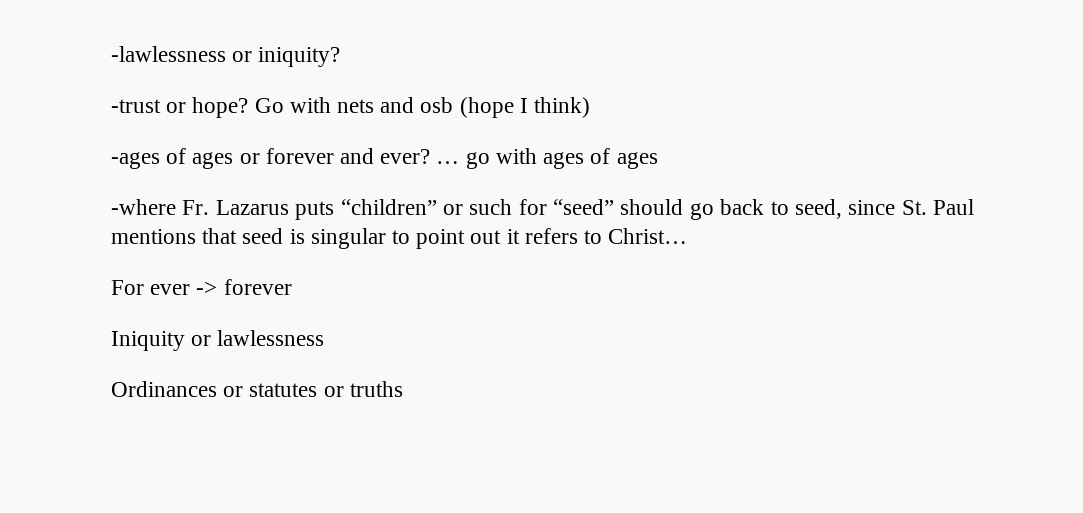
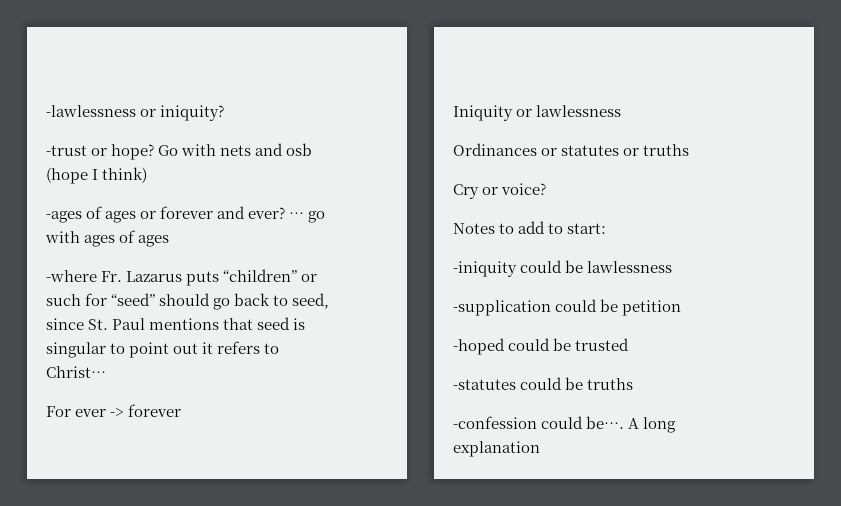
+ Cry or voice?
+ Notes to add to start:
+ -iniquity could be lawlessness
+ -supplication could be petition
+ -hoped could be trusted
+ -statutes could be truths
+ -confession could be…. A long explanation

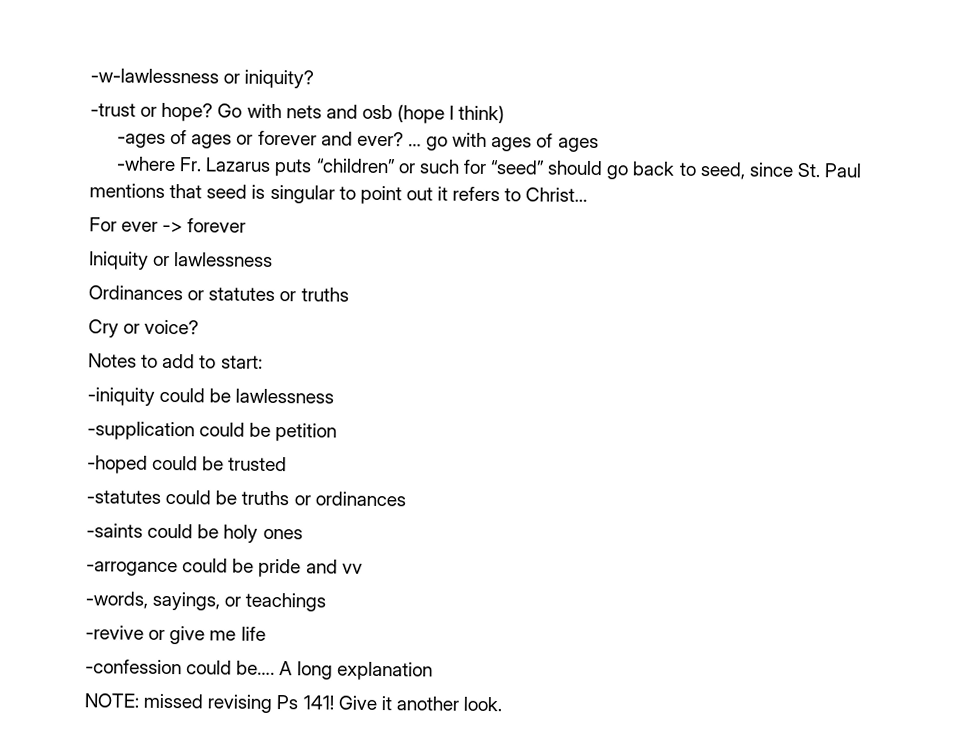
- -lawlessness or iniquity?
+ -w-lawlessness or iniquity?
- -statutes could be truths
+ -statutes could be truths or ordinances
+ -saints could be holy ones
+ -arrogance could be pride and vv
+ -words, sayings, or teachings
+ -revive or give me life
+ NOTE: missed revising Ps 141! Give it another look.

